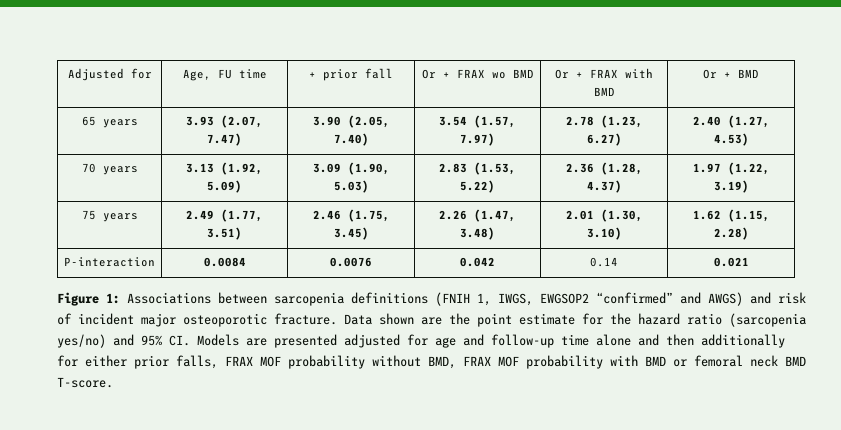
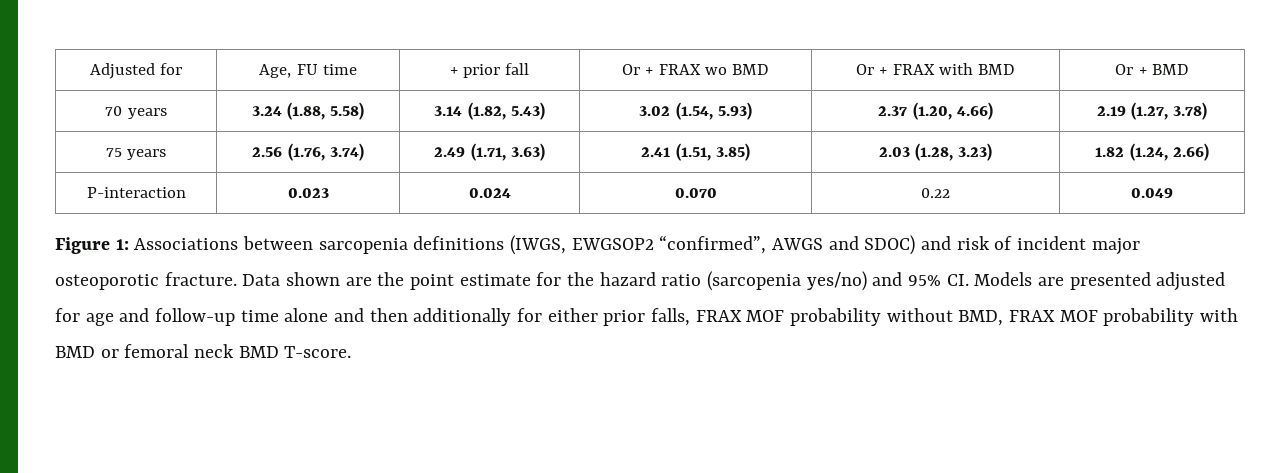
- 65 years | 3.93 (2.07, 7.47) | 3.90 (2.05, 7.40) | 3.54 (1.57, 7.97) | 2.78 (1.23, 6.27) | 2.40 (1.27, 4.53)
- 70 years | 3.13 (1.92, 5.09) | 3.09 (1.90, 5.03) | 2.83 (1.53, 5.22) | 2.36 (1.28, 4.37) | 1.97 (1.22, 3.19)
- 75 years | 2.49 (1.77, 3.51) | 2.46 (1.75, 3.45) | 2.26 (1.47, 3.48) | 2.01 (1.30, 3.10) | 1.62 (1.15, 2.28)
- P-interaction | 0.0084 | 0.0076 | 0.042 | 0.14 | 0.021
+ 70 years | 3.24 (1.88, 5.58) | 3.14 (1.82, 5.43) | 3.02 (1.54, 5.93) | 2.37 (1.20, 4.66) | 2.19 (1.27, 3.78)
+ 75 years | 2.56 (1.76, 3.74) | 2.49 (1.71, 3.63) | 2.41 (1.51, 3.85) | 2.03 (1.28, 3.23) | 1.82 (1.24, 2.66)
+ P-interaction | 0.023 | 0.024 | 0.070 | 0.22 | 0.049
- Figure 1: Associations between sarcopenia definitions (FNIH 1, IWGS, EWGSOP2 “confirmed” and AWGS) and risk of incident major osteoporotic fracture.
+ Figure 1: Associations between sarcopenia definitions (IWGS, EWGSOP2 “confirmed”, AWGS and SDOC) and risk of incident major osteoporotic fracture.

